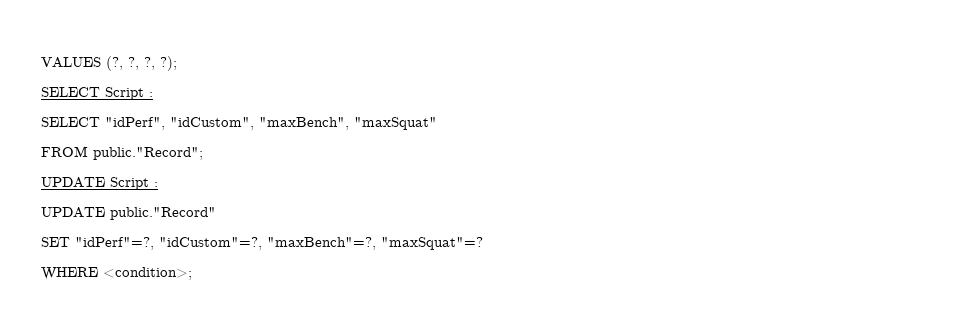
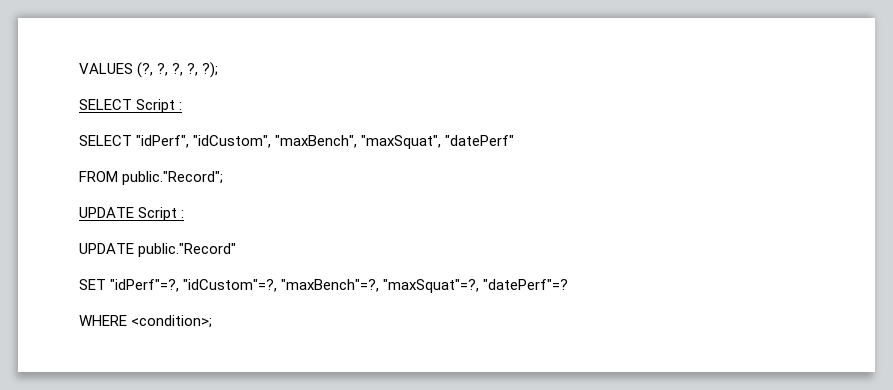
- VALUES (?, ?, ?, ?);
+ VALUES (?, ?, ?, ?, ?);
- SELECT "idPerf", "idCustom", "maxBench", "maxSquat"
+ SELECT "idPerf", "idCustom", "maxBench", "maxSquat", "datePerf"
- SET "idPerf"=?, "idCustom"=?, "maxBench"=?, "maxSquat"=?
+ SET "idPerf"=?, "idCustom"=?, "maxBench"=?, "maxSquat"=?, "datePerf"=?

